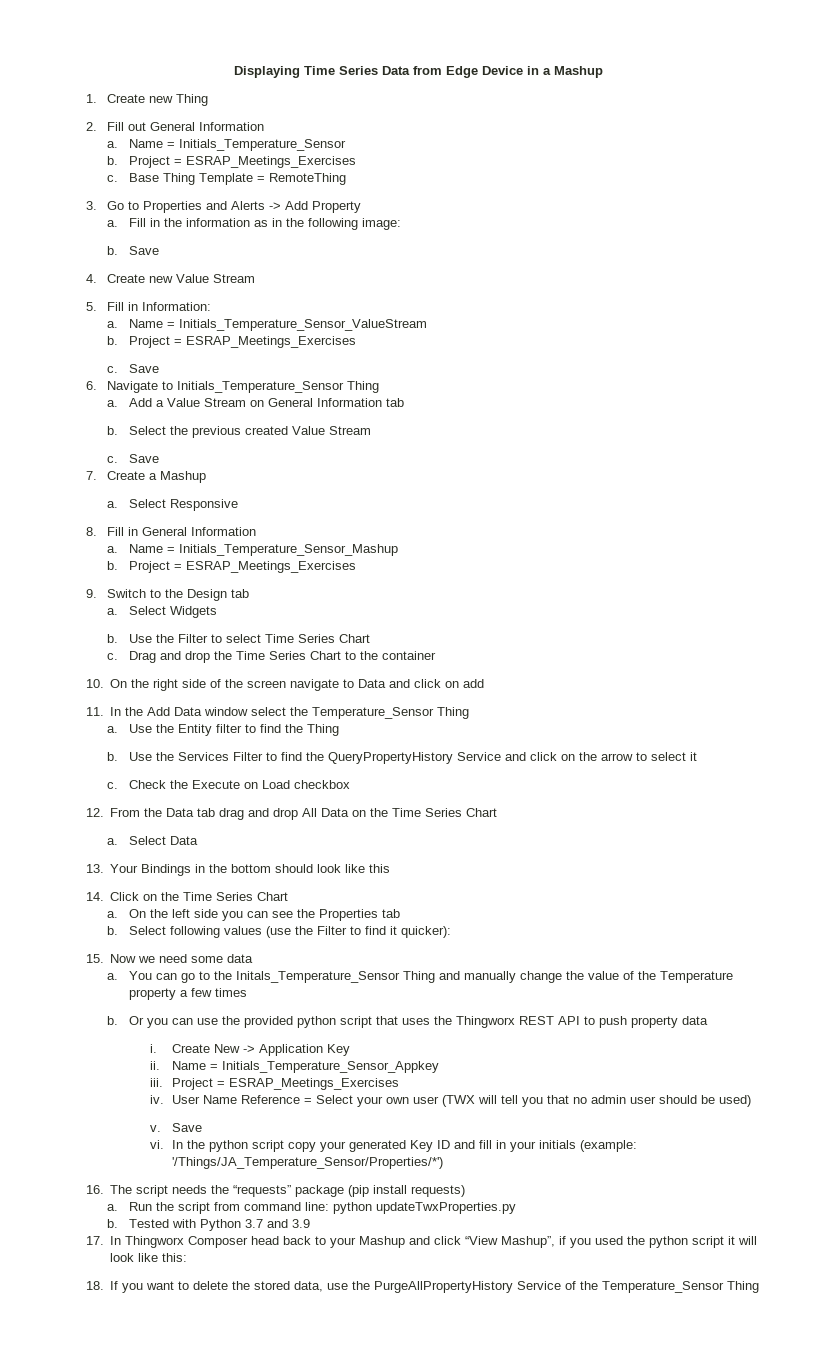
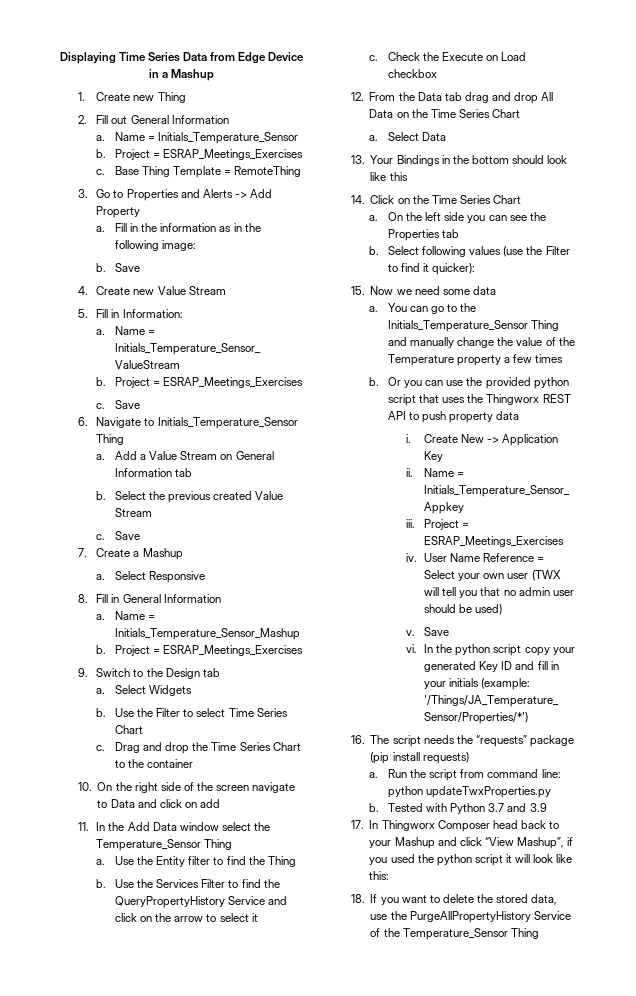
- You can go to the Initals_Temperature_Sensor Thing and manually change the value of the Temperature property a few times
+ You can go to the Initials_Temperature_Sensor Thing and manually change the value of the Temperature property a few times

